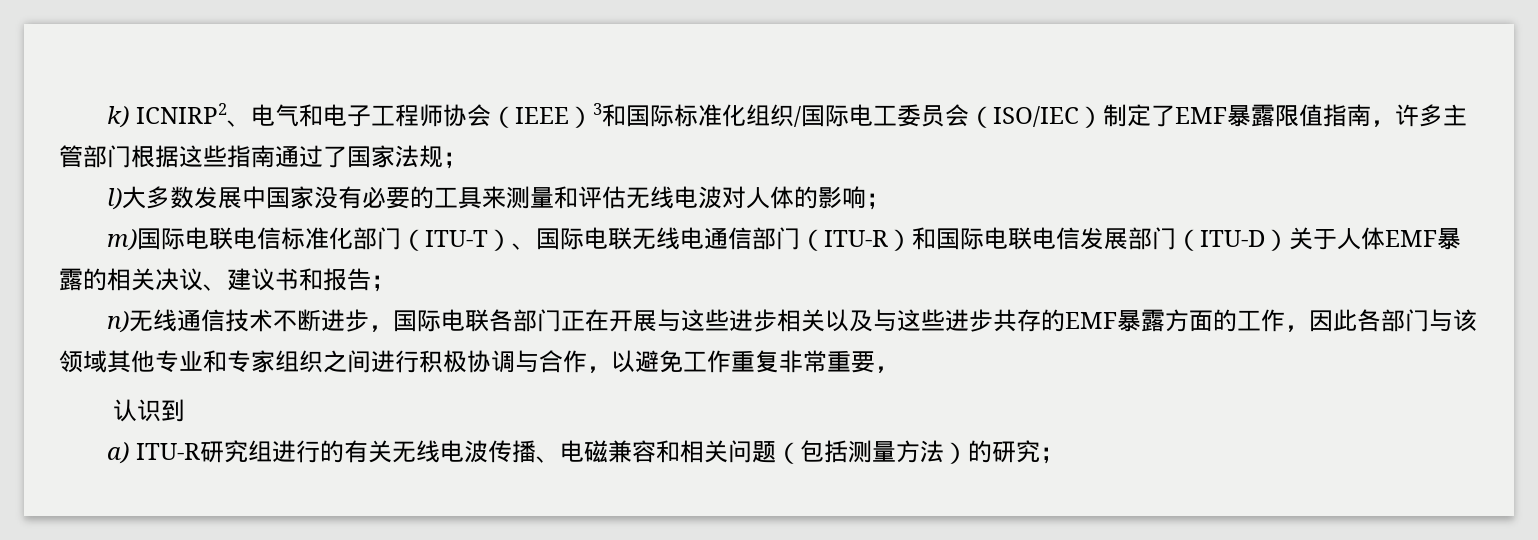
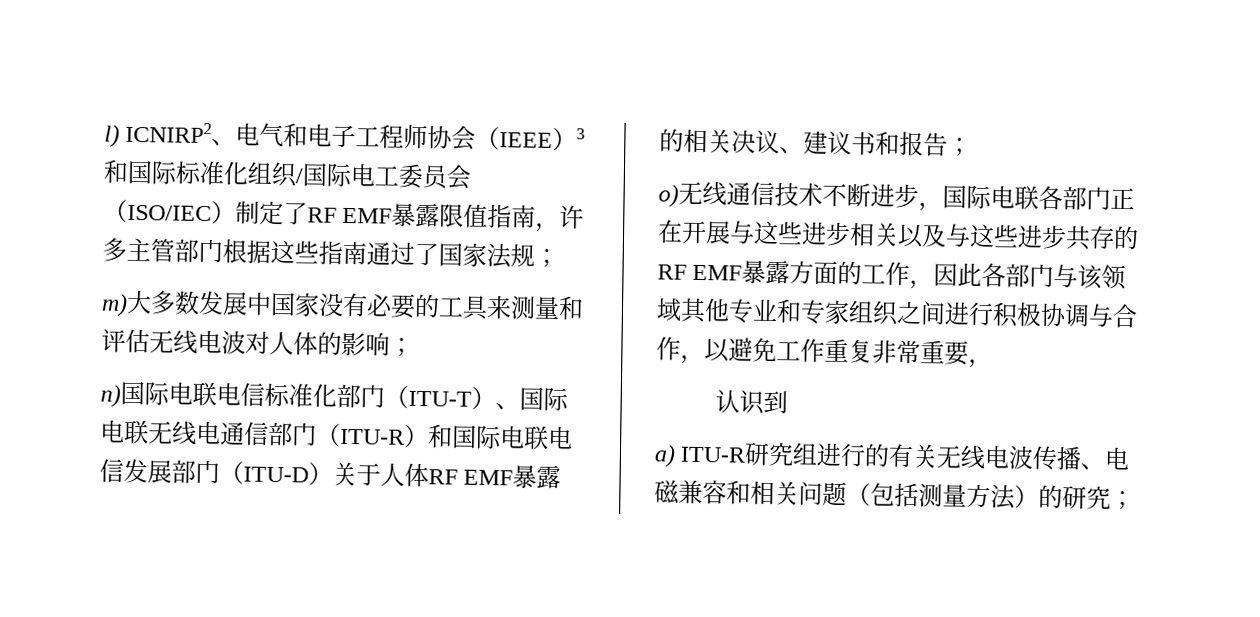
- k) ICNIRP2、电气和电子工程师协会（IEEE）3和国际标准化组织/国际电工委员会（ISO/IEC）制定了EMF暴露限值指南，许多主管部门根据这些指南通过了国家法规；
+ l) ICNIRP2、电气和电子工程师协会（IEEE）3和国际标准化组织/国际电工委员会（ISO/IEC）制定了RF EMF暴露限值指南，许多主管部门根据这些指南通过了国家法规；
- l)大多数发展中国家没有必要的工具来测量和评估无线电波对人体的影响；
+ m)大多数发展中国家没有必要的工具来测量和评估无线电波对人体的影响；
- m)国际电联电信标准化部门（ITU-T）、国际电联无线电通信部门（ITU-R）和国际电联电信发展部门（ITU-D）关于人体EMF暴露的相关决议、建议书和报告；
+ n)国际电联电信标准化部门（ITU-T）、国际电联无线电通信部门（ITU-R）和国际电联电信发展部门（ITU-D）关于人体RF EMF暴露的相关决议、建议书和报告；
- n)无线通信技术不断进步，国际电联各部门正在开展与这些进步相关以及与这些进步共存的EMF暴露方面的工作，因此各部门与该领域其他专业和专家组织之间进行积极协调与合作，以避免工作重复非常重要，
+ o)无线通信技术不断进步，国际电联各部门正在开展与这些进步相关以及与这些进步共存的RF EMF暴露方面的工作，因此各部门与该领域其他专业和专家组织之间进行积极协调与合作，以避免工作重复非常重要，

